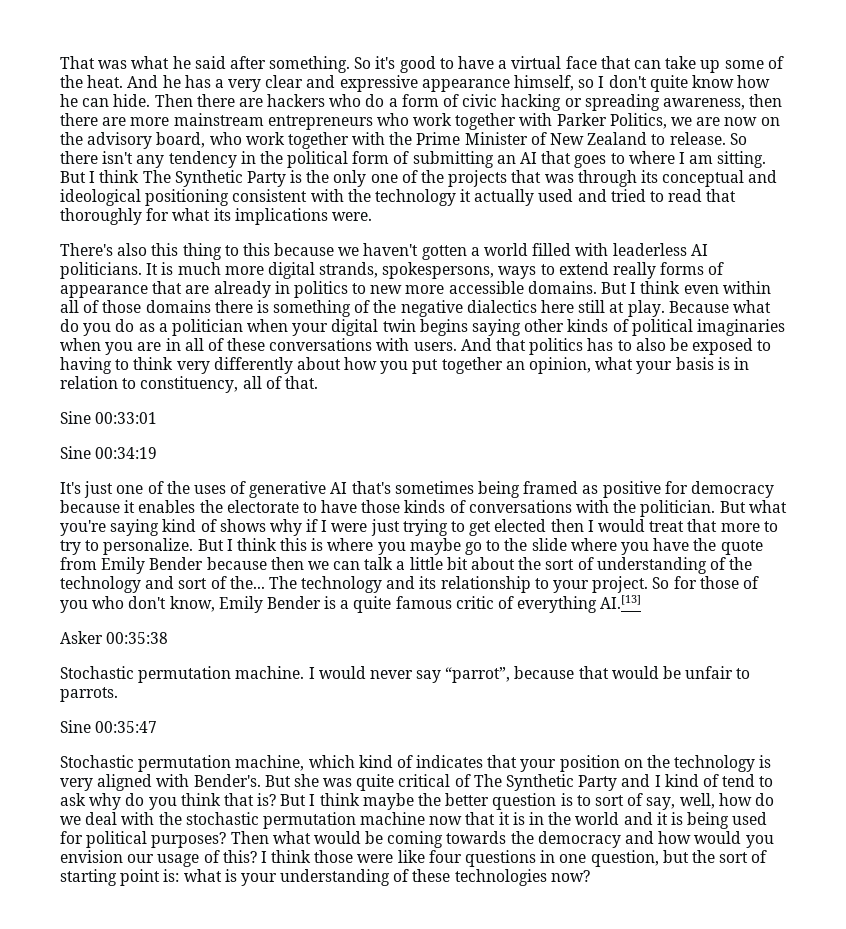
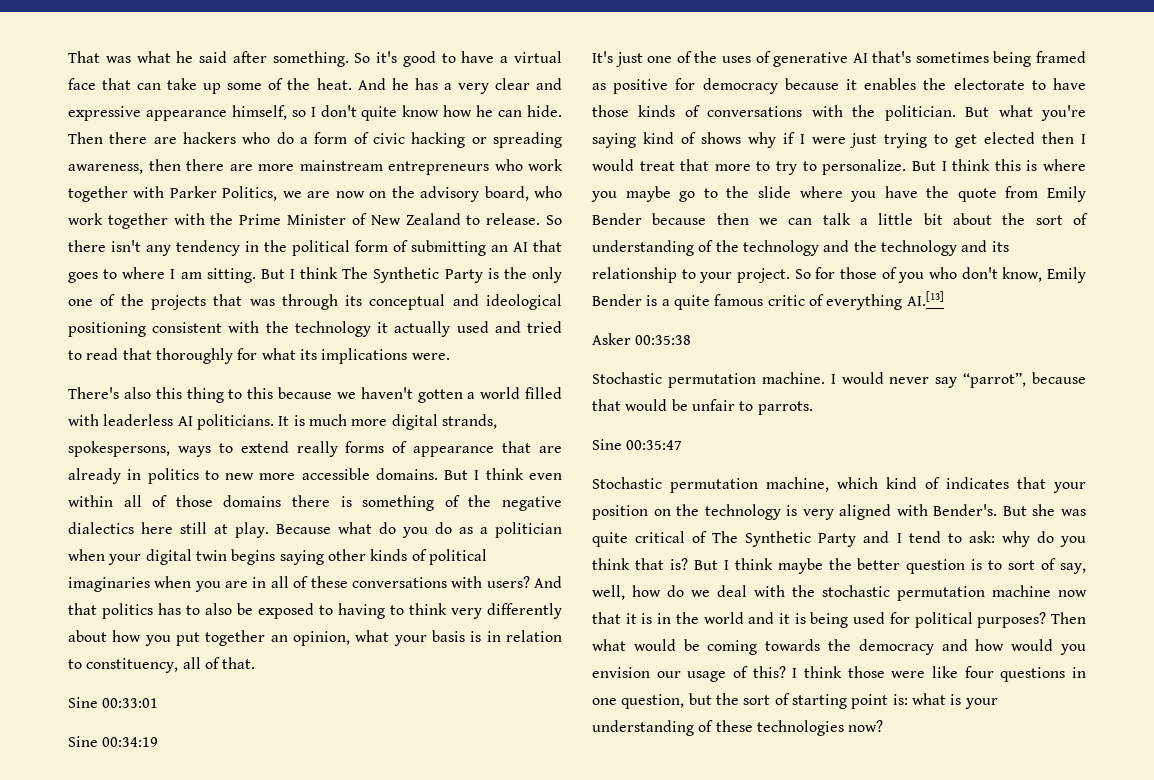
- Because what do you do as a politician when your digital twin begins saying other kinds of political imaginaries when you are in all of these conversations with users.
+ Because what do you do as a politician when your digital twin begins saying other kinds of political imaginaries when you are in all of these conversations with users?
- But I think this is where you maybe go to the slide where you have the quote from Emily Bender because then we can talk a little bit about the sort of understanding of the technology and sort of the... The technology and its relationship to your project.
+ But I think this is where you maybe go to the slide where you have the quote from Emily Bender because then we can talk a little bit about the sort of understanding of the technology and the technology and its relationship to your project.
- But she was quite critical of The Synthetic Party and I kind of tend to ask why do you think that is?
+ But she was quite critical of The Synthetic Party and I tend to ask: why do you think that is?

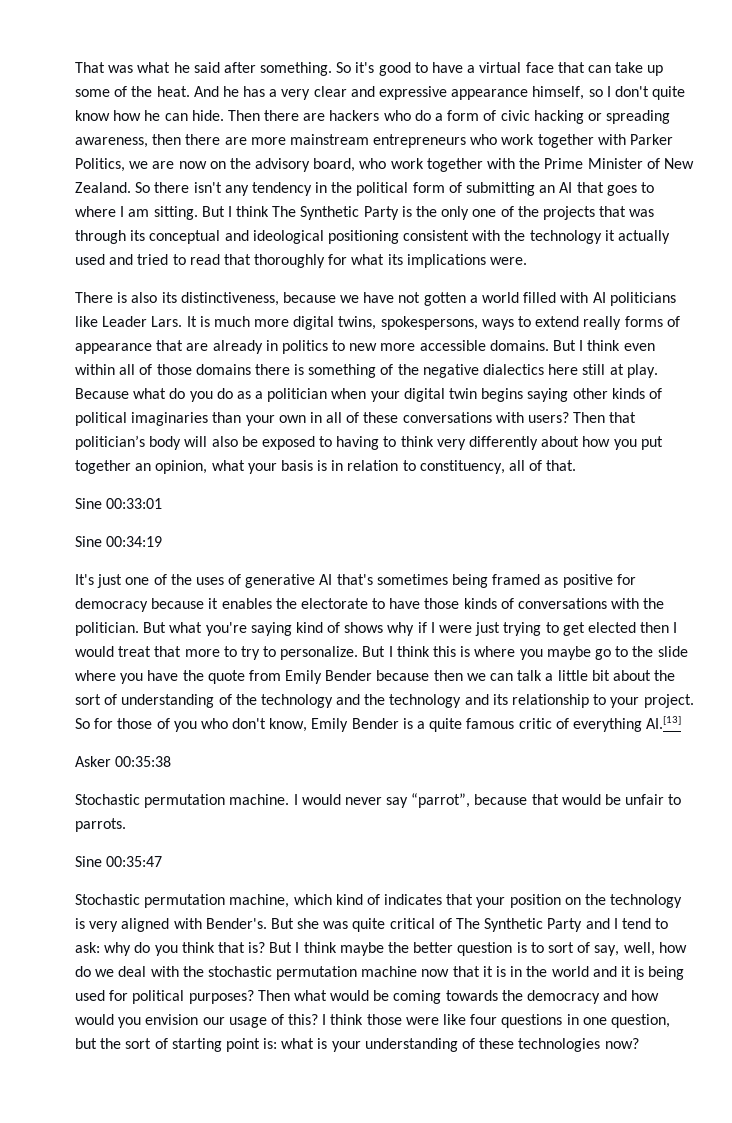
- Then there are hackers who do a form of civic hacking or spreading awareness, then there are more mainstream entrepreneurs who work together with Parker Politics, we are now on the advisory board, who work together with the Prime Minister of New Zealand to release.
+ Then there are hackers who do a form of civic hacking or spreading awareness, then there are more mainstream entrepreneurs who work together with Parker Politics, we are now on the advisory board, who work together with the Prime Minister of New Zealand.
- There's also this thing to this because we haven't gotten a world filled with leaderless AI politicians.
+ There is also its distinctiveness, because we have not gotten a world filled with AI politicians like Leader Lars.
- It is much more digital strands, spokespersons, ways to extend really forms of appearance that are already in politics to new more accessible domains.
+ It is much more digital twins, spokespersons, ways to extend really forms of appearance that are already in politics to new more accessible domains.
- Because what do you do as a politician when your digital twin begins saying other kinds of political imaginaries when you are in all of these conversations with users?
+ Because what do you do as a politician when your digital twin begins saying other kinds of political imaginaries than your own in all of these conversations with users?
- And that politics has to also be exposed to having to think very differently about how you put together an opinion, what your basis is in relation to constituency, all of that.
+ Then that politician’s body will also be exposed to having to think very differently about how you put together an opinion, what your basis is in relation to constituency, all of that.

